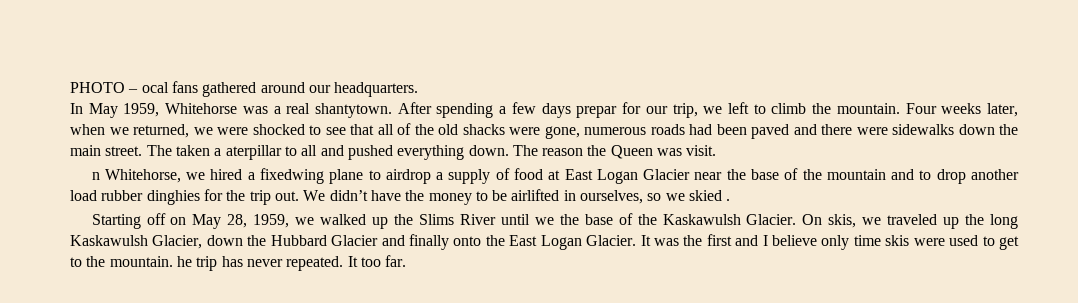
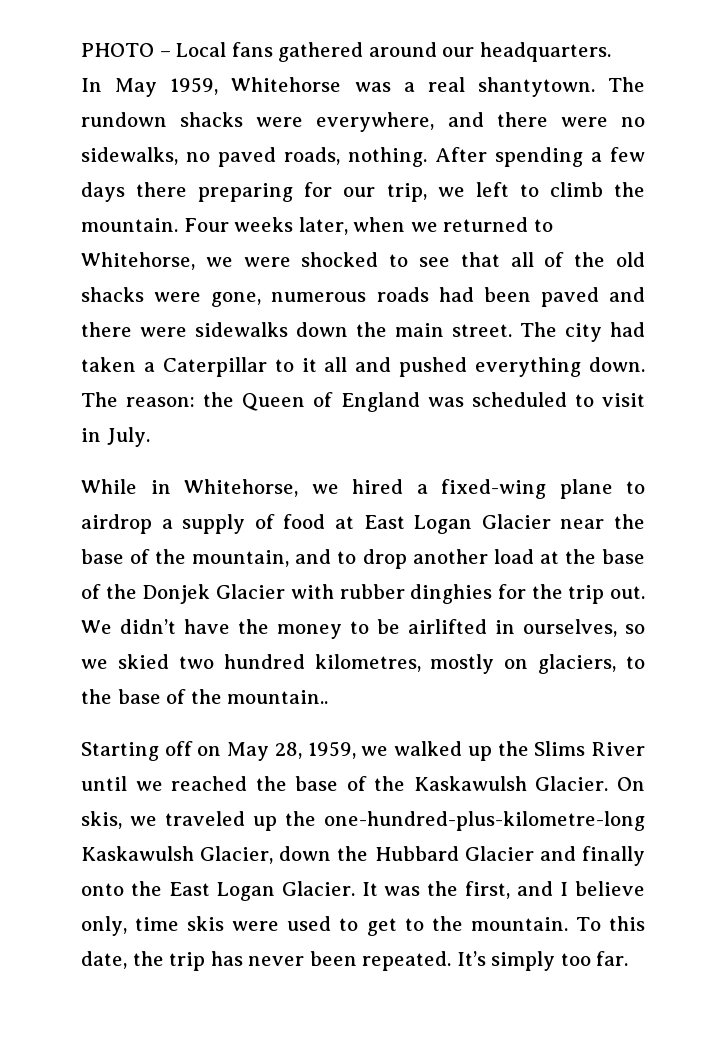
- PHOTO – ocal fans gathered around our headquarters.
+ PHOTO – Local fans gathered around our headquarters.
+ The rundown shacks were everywhere, and there were no sidewalks, no paved roads, nothing.
- After spending a few days prepar for our trip, we left to climb the mountain.
+ After spending a few days there preparing for our trip, we left to climb the mountain.
- Four weeks later, when we returned, we were shocked to see that all of the old shacks were gone, numerous roads had been paved and there were sidewalks down the main street.
+ Four weeks later, when we returned to Whitehorse, we were shocked to see that all of the old shacks were gone, numerous roads had been paved and there were sidewalks down the main street.
- The taken a aterpillar to all and pushed everything down.
+ The city had taken a Caterpillar to it all and pushed everything down.
- The reason the Queen was visit.
- n Whitehorse, we hired a fixedwing plane to airdrop a supply of food at East Logan Glacier near the base of the mountain and to drop another load rubber dinghies for the trip out.
+ The reason: the Queen of England was scheduled to visit in July.
+ While in Whitehorse, we hired a fixed-wing plane to airdrop a supply of food at East Logan Glacier near the base of the mountain, and to drop another load at the base of the Donjek Glacier with rubber dinghies for the trip out.
- We didn’t have the money to be airlifted in ourselves, so we skied .
+ We didn’t have the money to be airlifted in ourselves, so we skied two hundred kilometres, mostly on glaciers, to the base of the mountain..
- Starting off on May 28, 1959, we walked up the Slims River until we the base of the Kaskawulsh Glacier.
+ Starting off on May 28, 1959, we walked up the Slims River until we reached the base of the Kaskawulsh Glacier.
- On skis, we traveled up the long Kaskawulsh Glacier, down the Hubbard Glacier and finally onto the East Logan Glacier.
+ On skis, we traveled up the one-hundred-plus-kilometre-long Kaskawulsh Glacier, down the Hubbard Glacier and finally onto the East Logan Glacier.
- It was the first and I believe only time skis were used to get to the mountain. he trip has never repeated. It too far.
+ It was the first, and I believe only, time skis were used to get to the mountain. To this date, the trip has never been repeated. It’s simply too far.

